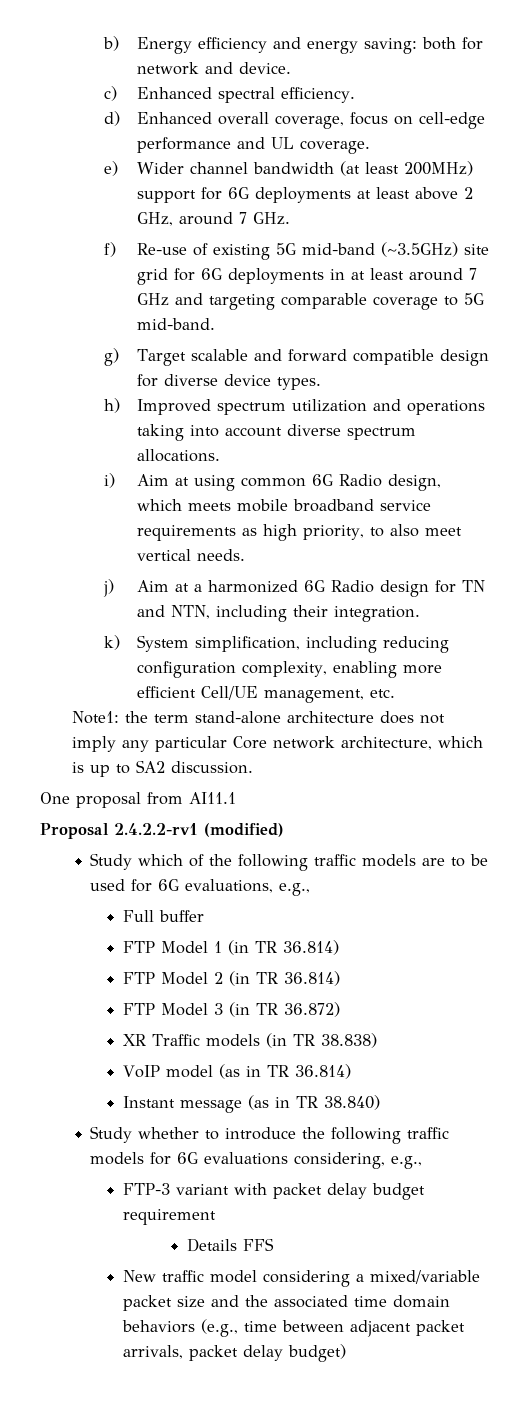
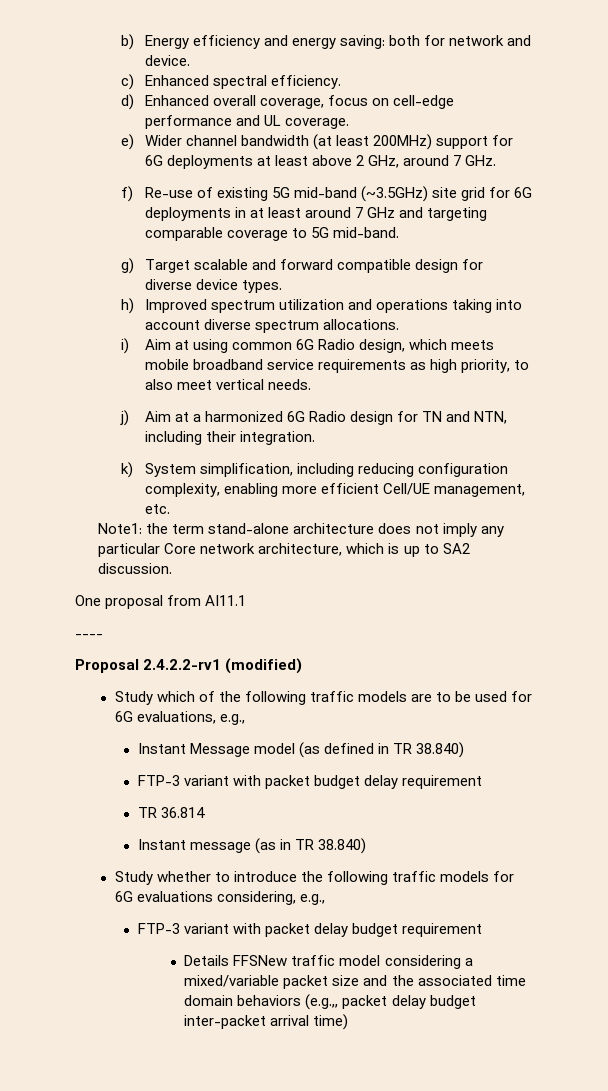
+ ----
- Full buffer
- FTP Model 1 (in TR 36.814)
- FTP Model 2 (in TR 36.814)
- FTP Model 3 (in TR 36.872)
- XR Traffic models (in TR 38.838)
- VoIP model (as in TR 36.814)
+ Instant Message model (as defined in TR 38.840)
+ FTP-3 variant with packet budget delay requirement
+ TR 36.814
- Details FFS
- New traffic model considering a mixed/variable packet size and the associated time domain behaviors (e.g., time between adjacent packet arrivals, packet delay budget)
+ Details FFSNew traffic model considering a mixed/variable packet size and the associated time domain behaviors (e.g.,, packet delay budget inter-packet arrival time)

